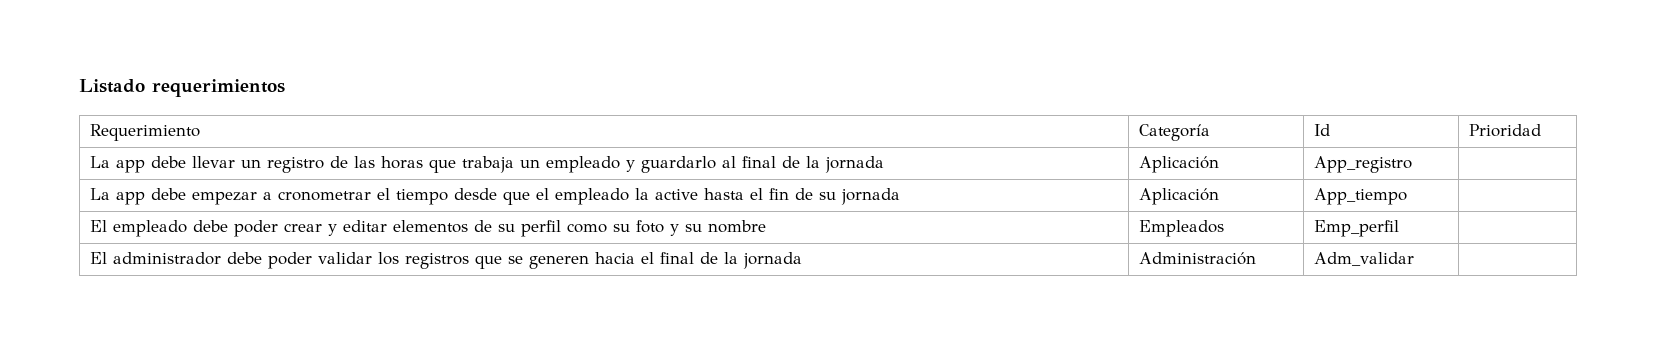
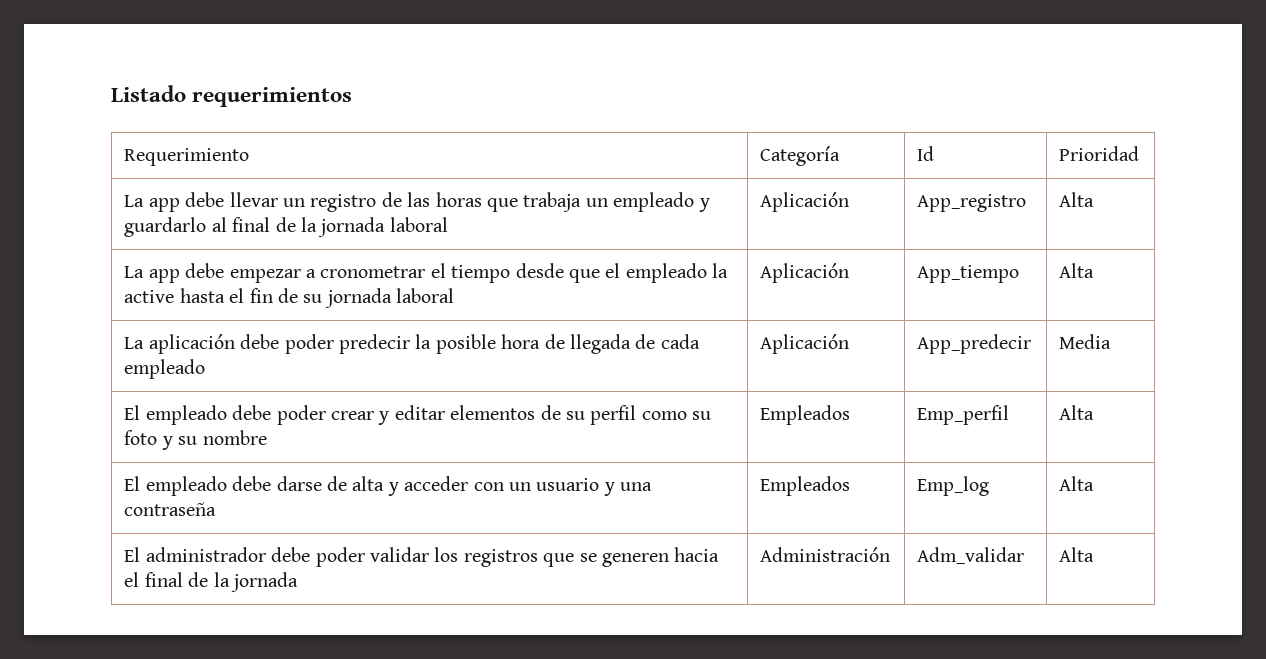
- La app debe llevar un registro de las horas que trabaja un empleado y guardarlo al final de la jornada | Aplicación | App_registro |
+ La app debe llevar un registro de las horas que trabaja un empleado y guardarlo al final de la jornada laboral | Aplicación | App_registro | Alta
- La app debe empezar a cronometrar el tiempo desde que el empleado la active hasta el fin de su jornada | Aplicación | App_tiempo |
+ La app debe empezar a cronometrar el tiempo desde que el empleado la active hasta el fin de su jornada laboral | Aplicación | App_tiempo | Alta
+ La aplicación debe poder predecir la posible hora de llegada de cada empleado | Aplicación | App_predecir | Media
- El empleado debe poder crear y editar elementos de su perfil como su foto y su nombre | Empleados | Emp_perfil |
+ El empleado debe poder crear y editar elementos de su perfil como su foto y su nombre | Empleados | Emp_perfil | Alta
+ El empleado debe darse de alta y acceder con un usuario y una contraseña | Empleados | Emp_log | Alta
- El administrador debe poder validar los registros que se generen hacia el final de la jornada | Administración | Adm_validar |
+ El administrador debe poder validar los registros que se generen hacia el final de la jornada | Administración | Adm_validar | Alta

